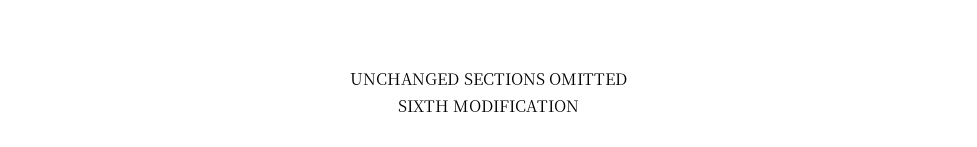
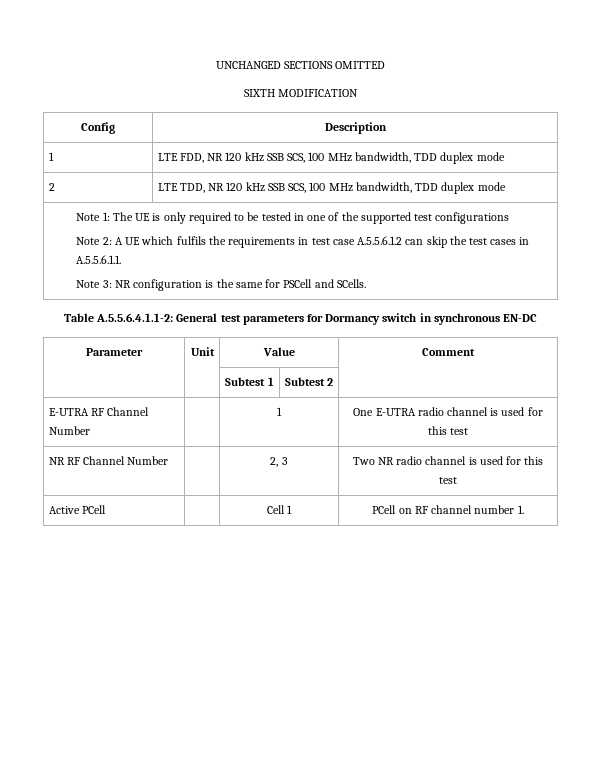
+ Config | Description
+ 1 | LTE FDD, NR 120 kHz SSB SCS, 100 MHz bandwidth, TDD duplex mode
+ 2 | LTE TDD, NR 120 kHz SSB SCS, 100 MHz bandwidth, TDD duplex mode
+ Note 1: The UE is only required to be tested in one of the supported test configurations
+ Note 2: A UE which fulfils the requirements in test case A.5.5.6.1.2 can skip the test cases in A.5.5.6.1.1.
+ Note 3: NR configuration is the same for PSCell and SCells.
+ Table A.5.5.6.4.1.1-2: General test parameters for Dormancy switch in synchronous EN-DC
+ Parameter | Unit | Value | Comment
+ | | Subtest 1 | Subtest 2 |
+ E-UTRA RF Channel Number | | 1 | One E-UTRA radio channel is used for this test
+ NR RF Channel Number | | 2, 3 | Two NR radio channel is used for this test
+ Active PCell | | Cell 1 | PCell on RF channel number 1.

